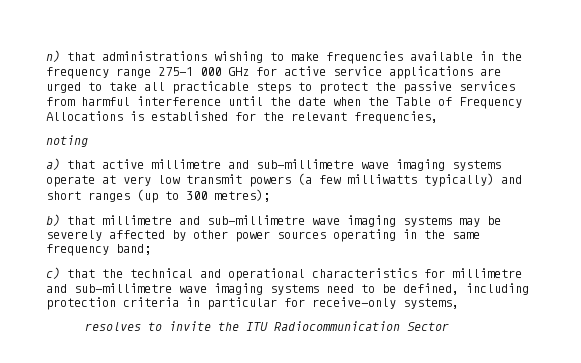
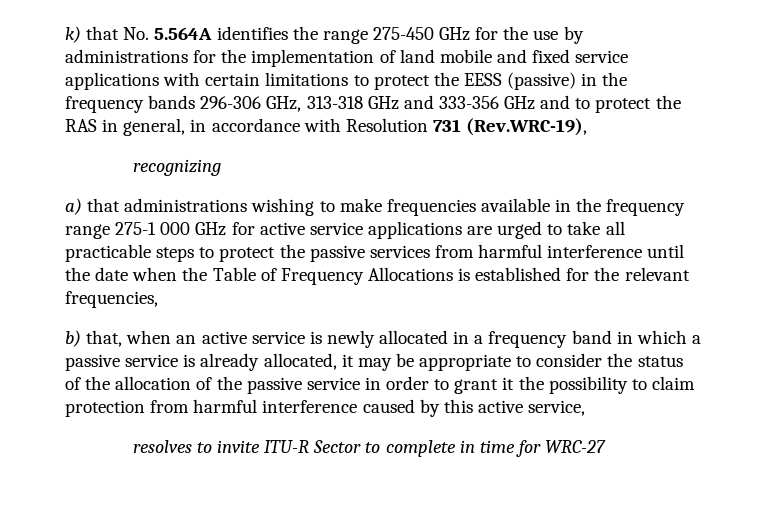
- n) that administrations wishing to make frequencies available in the frequency range 275-1 000 GHz for active service applications are urged to take all practicable steps to protect the passive services from harmful interference until the date when the Table of Frequency Allocations is established for the relevant frequencies,
+ k) that No. 5.564A identifies the range 275-450 GHz for the use by administrations for the implementation of land mobile and fixed service applications with certain limitations to protect the EESS (passive) in the frequency bands 296-306 GHz, 313-318 GHz and 333-356 GHz and to protect the RAS in general, in accordance with Resolution 731 (Rev.WRC-19),
+ recognizing
+ a) that administrations wishing to make frequencies available in the frequency range 275-1 000 GHz for active service applications are urged to take all practicable steps to protect the passive services from harmful interference until the date when the Table of Frequency Allocations is established for the relevant frequencies,
- noting
- a) that active millimetre and sub-millimetre wave imaging systems operate at very low transmit powers (a few milliwatts typically) and short ranges (up to 300 metres);
- b) that millimetre and sub-millimetre wave imaging systems may be severely affected by other power sources operating in the same frequency band;
- c) that the technical and operational characteristics for millimetre and sub-millimetre wave imaging systems need to be defined, including protection criteria in particular for receive-only systems,
- resolves to invite the ITU Radiocommunication Sector
+ b) that, when an active service is newly allocated in a frequency band in which a passive service is already allocated, it may be appropriate to consider the status of the allocation of the passive service in order to grant it the possibility to claim protection from harmful interference caused by this active service,
+ resolves to invite ITU-R Sector to complete in time for WRC-27

